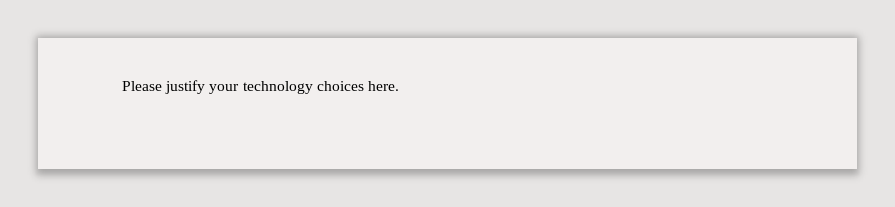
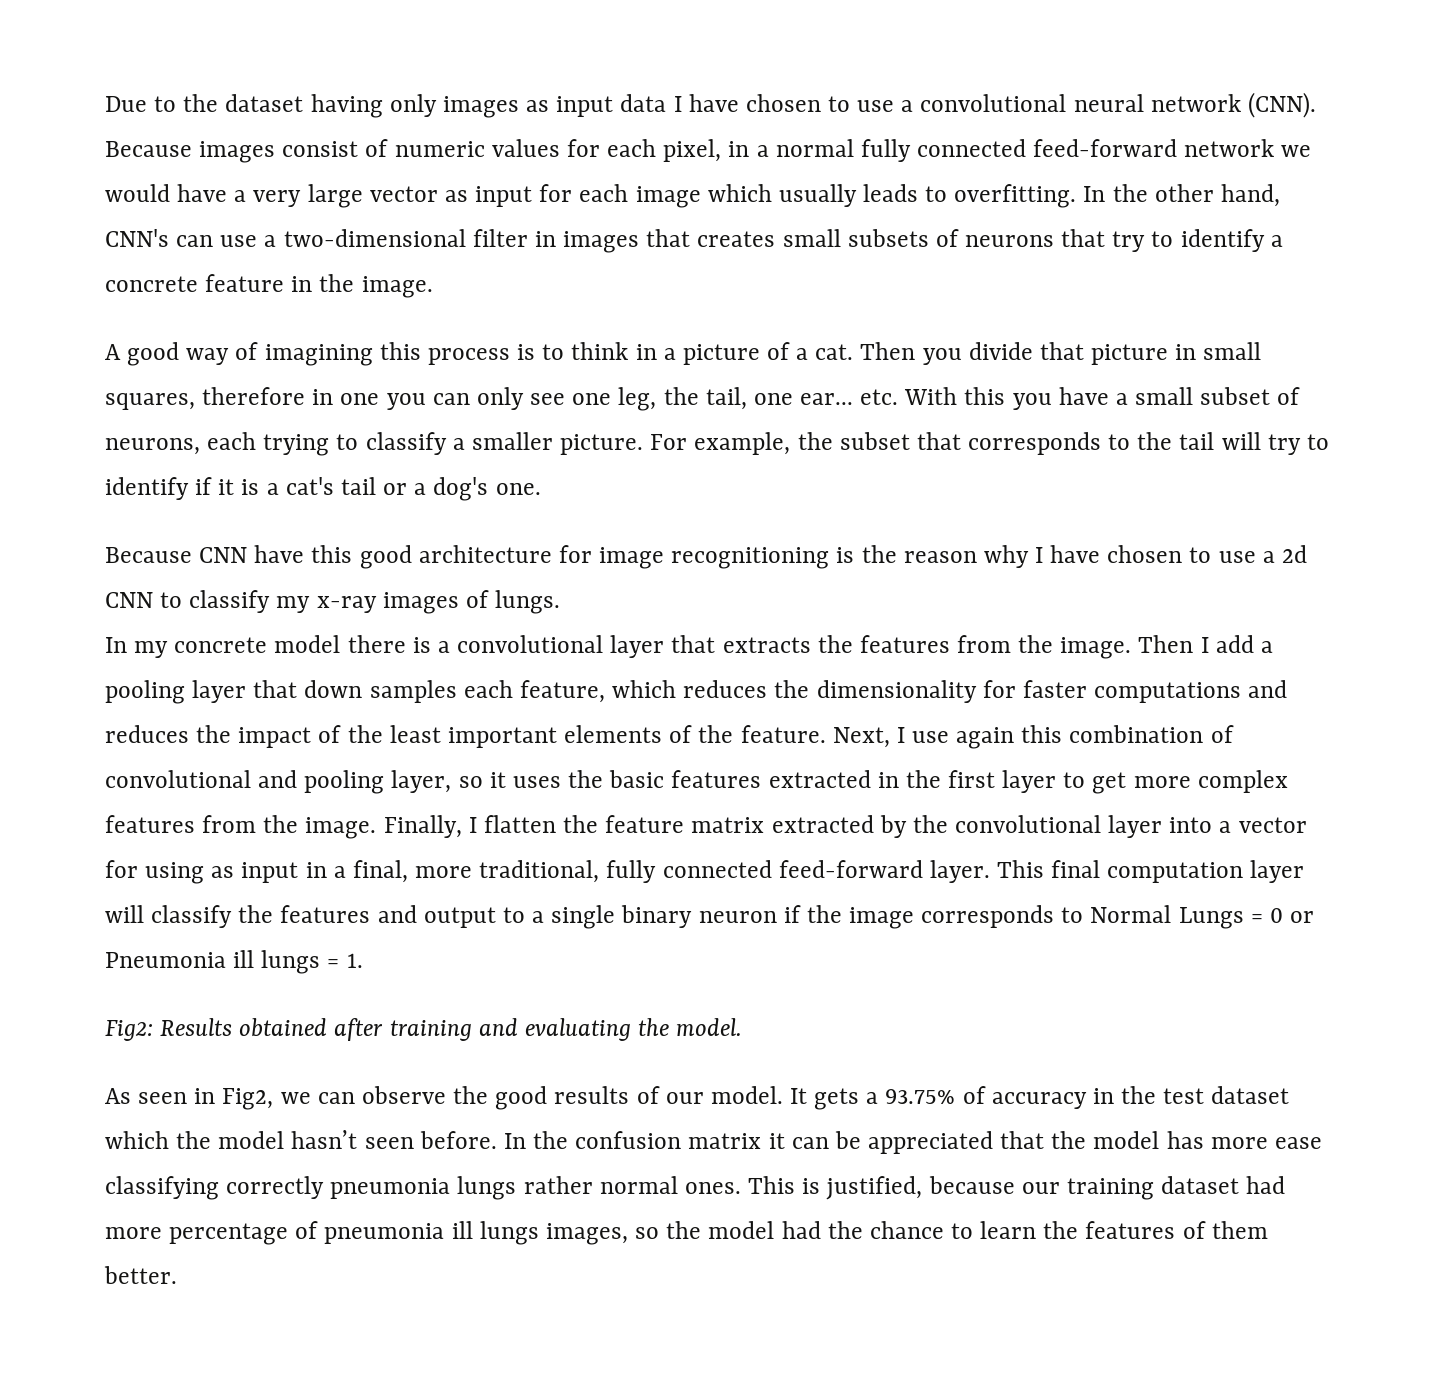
- Please justify your technology choices here.
+ Due to the dataset having only images as input data I have chosen to use a convolutional neural network (CNN). Because images consist of numeric values for each pixel, in a normal fully connected feed-forward network we would have a very large vector as input for each image which usually leads to overfitting. In the other hand, CNN's can use a two-dimensional filter in images that creates small subsets of neurons that try to identify a concrete feature in the image.
+ A good way of imagining this process is to think in a picture of a cat. Then you divide that picture in small squares, therefore in one you can only see one leg, the tail, one ear... etc. With this you have a small subset of neurons, each trying to classify a smaller picture. For example, the subset that corresponds to the tail will try to identify if it is a cat's tail or a dog's one.
+ Because CNN have this good architecture for image recognitioning is the reason why I have chosen to use a 2d CNN to classify my x-ray images of lungs.
+ In my concrete model there is a convolutional layer that extracts the features from the image. Then I add a pooling layer that down samples each feature, which reduces the dimensionality for faster computations and reduces the impact of the least important elements of the feature. Next, I use again this combination of convolutional and pooling layer, so it uses the basic features extracted in the first layer to get more complex features from the image. Finally, I flatten the feature matrix extracted by the convolutional layer into a vector for using as input in a final, more traditional, fully connected feed-forward layer. This final computation layer will classify the features and output to a single binary neuron if the image corresponds to Normal Lungs = 0 or Pneumonia ill lungs = 1.
+ Fig2: Results obtained after training and evaluating the model.
+ As seen in Fig2, we can observe the good results of our model. It gets a 93.75% of accuracy in the test dataset which the model hasn’t seen before. In the confusion matrix it can be appreciated that the model has more ease classifying correctly pneumonia lungs rather normal ones. This is justified, because our training dataset had more percentage of pneumonia ill lungs images, so the model had the chance to learn the features of them better.

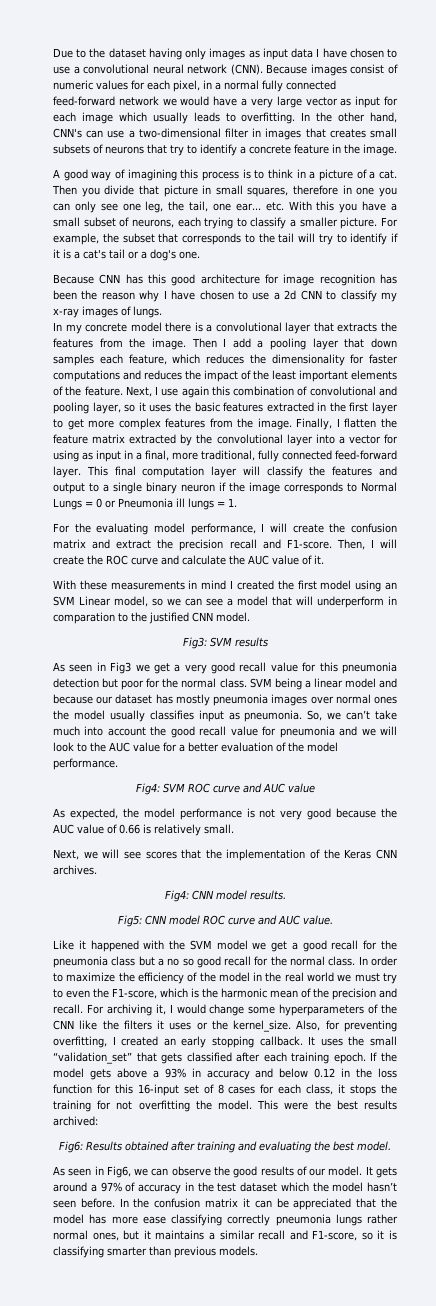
- Because CNN have this good architecture for image recognitioning is the reason why I have chosen to use a 2d CNN to classify my x-ray images of lungs.
+ Because CNN has this good architecture for image recognition has been the reason why I have chosen to use a 2d CNN to classify my x-ray images of lungs.
- Fig2: Results obtained after training and evaluating the model.
+ For the evaluating model performance, I will create the confusion matrix and extract the precision recall and F1-score. Then, I will create the ROC curve and calculate the AUC value of it.
+ With these measurements in mind I created the first model using an SVM Linear model, so we can see a model that will underperform in comparation to the justified CNN model.
+ Fig3: SVM results
+ As seen in Fig3 we get a very good recall value for this pneumonia detection but poor for the normal class. SVM being a linear model and because our dataset has mostly pneumonia images over normal ones the model usually classifies input as pneumonia. So, we can’t take much into account the good recall value for pneumonia and we will look to the AUC value for a better evaluation of the model performance.
+ Fig4: SVM ROC curve and AUC value
+ As expected, the model performance is not very good because the AUC value of 0.66 is relatively small.
+ Next, we will see scores that the implementation of the Keras CNN archives.
+ Fig4: CNN model results.
+ Fig5: CNN model ROC curve and AUC value.
+ Like it happened with the SVM model we get a good recall for the pneumonia class but a no so good recall for the normal class. In order to maximize the efficiency of the model in the real world we must try to even the F1-score, which is the harmonic mean of the precision and recall. For archiving it, I would change some hyperparameters of the CNN like the filters it uses or the kernel_size. Also, for preventing overfitting, I created an early stopping callback. It uses the small “validation_set” that gets classified after each training epoch. If the model gets above a 93% in accuracy and below 0.12 in the loss function for this 16-input set of 8 cases for each class, it stops the training for not overfitting the model. This were the best results archived:
+ Fig6: Results obtained after training and evaluating the best model.
- As seen in Fig2, we can observe the good results of our model.
+ As seen in Fig6, we can observe the good results of our model.
- It gets a 93.75% of accuracy in the test dataset which the model hasn’t seen before.
+ It gets around a 97% of accuracy in the test dataset which the model hasn’t seen before.
- In the confusion matrix it can be appreciated that the model has more ease classifying correctly pneumonia lungs rather normal ones. This is justified, because our training dataset had more percentage of pneumonia ill lungs images, so the model had the chance to learn the features of them better.
+ In the confusion matrix it can be appreciated that the model has more ease classifying correctly pneumonia lungs rather normal ones, but it maintains a similar recall and F1-score, so it is classifying smarter than previous models.

